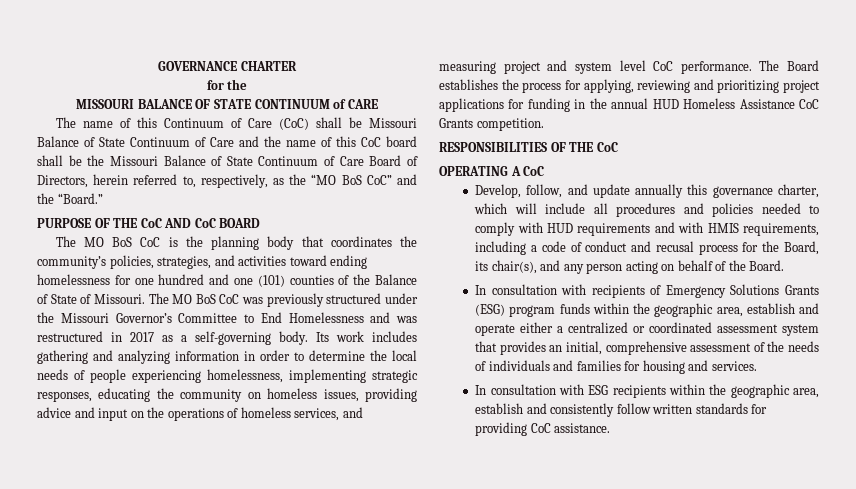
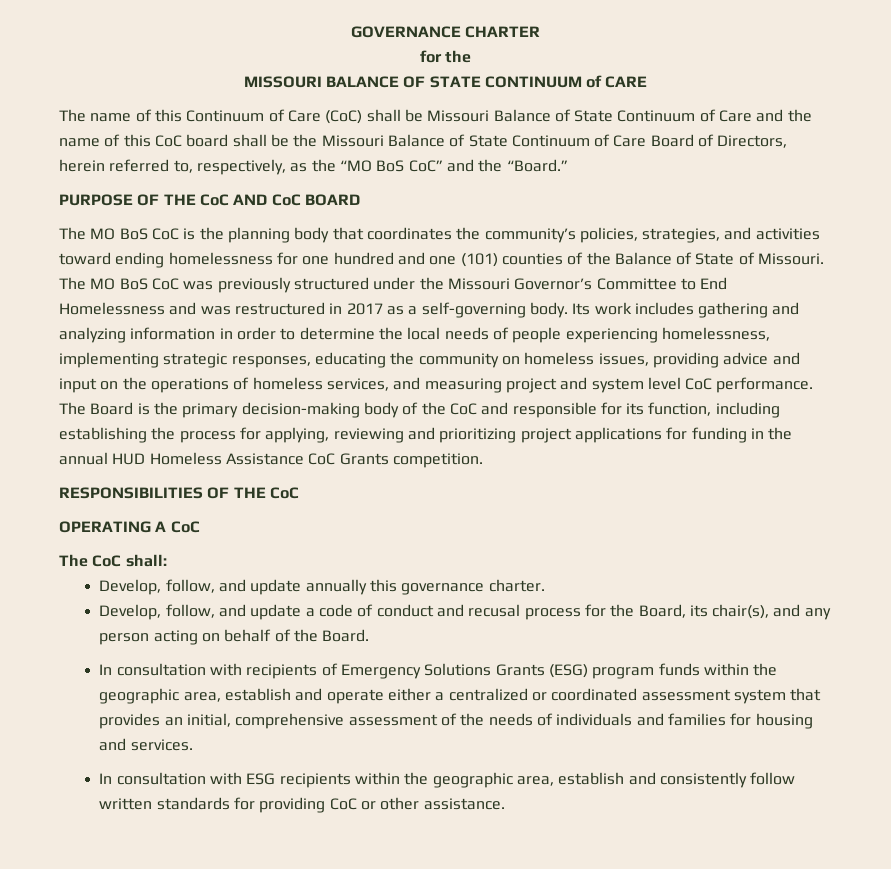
- The Board establishes the process for applying, reviewing and prioritizing project applications for funding in the annual HUD Homeless Assistance CoC Grants competition.
+ The Board is the primary decision-making body of the CoC and responsible for its function, including establishing the process for applying, reviewing and prioritizing project applications for funding in the annual HUD Homeless Assistance CoC Grants competition.
+ The CoC shall:
- Develop, follow, and update annually this governance charter, which will include all procedures and policies needed to comply with HUD requirements and with HMIS requirements, including a code of conduct and recusal process for the Board, its chair(s), and any person acting on behalf of the Board.
+ Develop, follow, and update annually this governance charter.
+ Develop, follow, and update a code of conduct and recusal process for the Board, its chair(s), and any person acting on behalf of the Board.
- In consultation with ESG recipients within the geographic area, establish and consistently follow written standards for providing CoC assistance.
+ In consultation with ESG recipients within the geographic area, establish and consistently follow written standards for providing CoC or other assistance.

